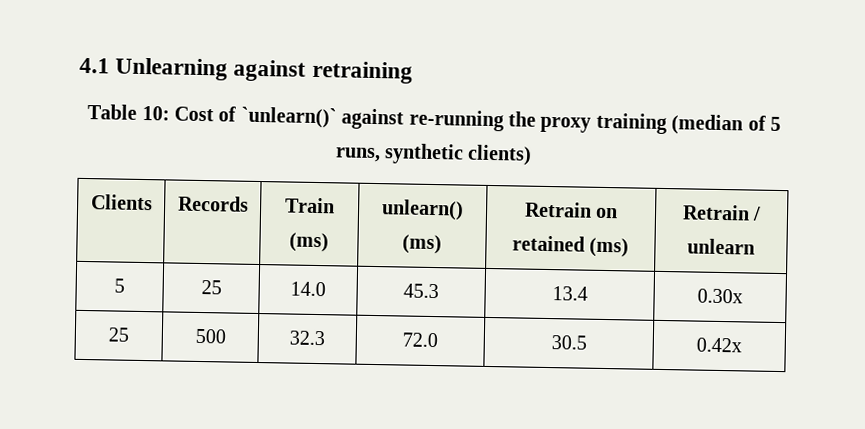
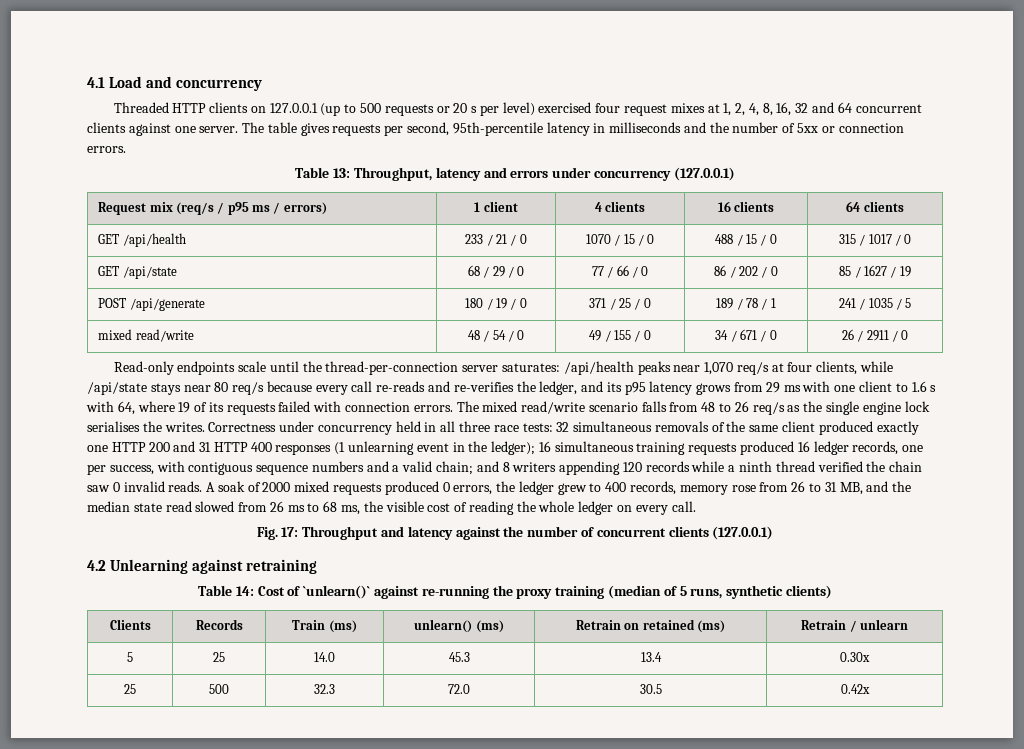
- 4.1 Unlearning against retraining
+ 4.1 Load and concurrency
+ Threaded HTTP clients on 127.0.0.1 (up to 500 requests or 20 s per level) exercised four request mixes at 1, 2, 4, 8, 16, 32 and 64 concurrent clients against one server. The table gives requests per second, 95th-percentile latency in milliseconds and the number of 5xx or connection errors.
+ Table 13: Throughput, latency and errors under concurrency (127.0.0.1)
+ Request mix (req/s / p95 ms / errors) | 1 client | 4 clients | 16 clients | 64 clients
+ GET /api/health | 233 / 21 / 0 | 1070 / 15 / 0 | 488 / 15 / 0 | 315 / 1017 / 0
+ GET /api/state | 68 / 29 / 0 | 77 / 66 / 0 | 86 / 202 / 0 | 85 / 1627 / 19
+ POST /api/generate | 180 / 19 / 0 | 371 / 25 / 0 | 189 / 78 / 1 | 241 / 1035 / 5
+ mixed read/write | 48 / 54 / 0 | 49 / 155 / 0 | 34 / 671 / 0 | 26 / 2911 / 0
+ Read-only endpoints scale until the thread-per-connection server saturates: /api/health peaks near 1,070 req/s at four clients, while /api/state stays near 80 req/s because every call re-reads and re-verifies the ledger, and its p95 latency grows from 29 ms with one client to 1.6 s with 64, where 19 of its requests failed with connection errors. The mixed read/write scenario falls from 48 to 26 req/s as the single engine lock serialises the writes. Correctness under concurrency held in all three race tests: 32 simultaneous removals of the same client produced exactly one HTTP 200 and 31 HTTP 400 responses (1 unlearning event in the ledger); 16 simultaneous training requests produced 16 ledger records, one per success, with contiguous sequence numbers and a valid chain; and 8 writers appending 120 records while a ninth thread verified the chain saw 0 invalid reads. A soak of 2000 mixed requests produced 0 errors, the ledger grew to 400 records, memory rose from 26 to 31 MB, and the median state read slowed from 26 ms to 68 ms, the visible cost of reading the whole ledger on every call.
+ Fig. 17: Throughput and latency against the number of concurrent clients (127.0.0.1)
+ 4.2 Unlearning against retraining
- Table 10: Cost of `unlearn()` against re-running the proxy training (median of 5 runs, synthetic clients)
+ Table 14: Cost of `unlearn()` against re-running the proxy training (median of 5 runs, synthetic clients)

